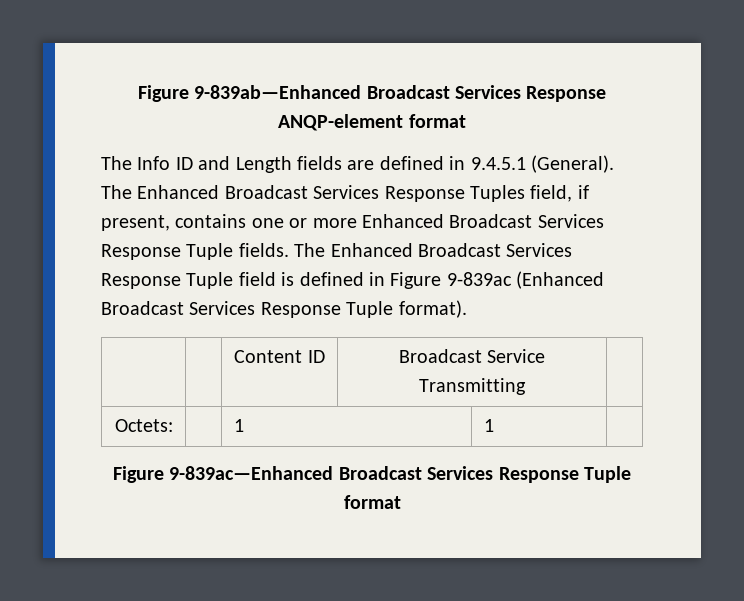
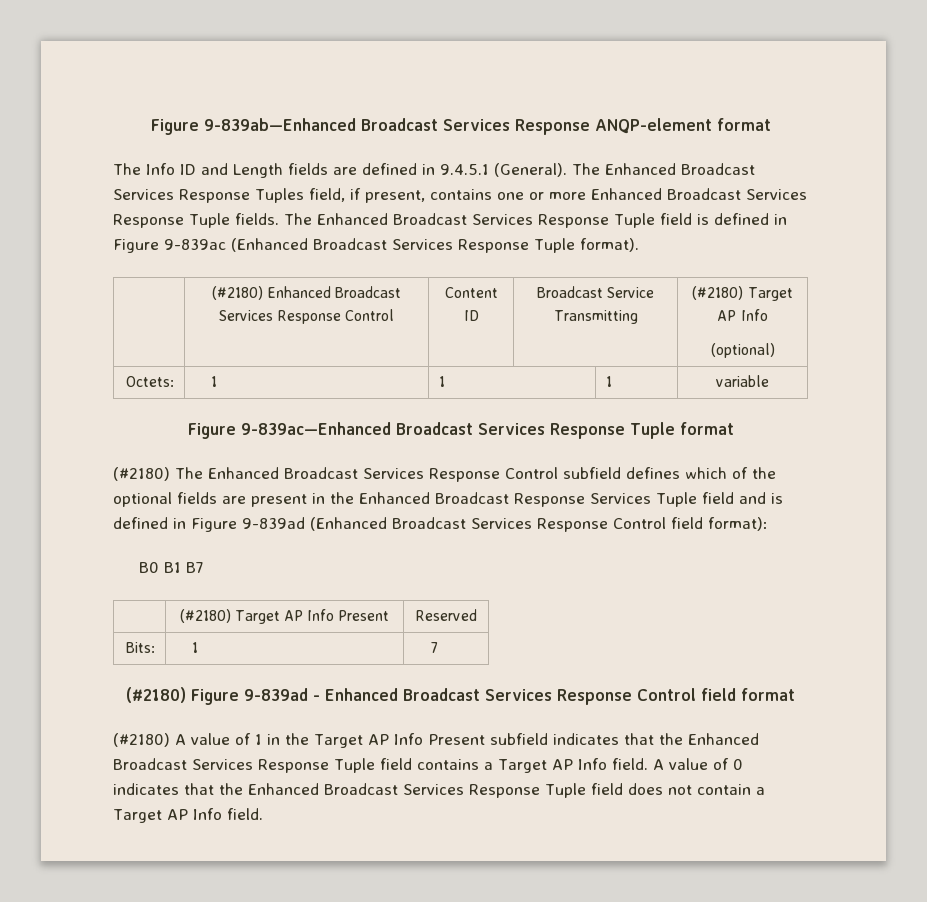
- | | Content ID | Broadcast Service Transmitting |
+ | (#2180) Enhanced Broadcast Services Response Control | Content ID | Broadcast Service Transmitting | (#2180) Target AP Info
+ (optional)
- Octets: | | 1 | 1 |
+ Octets: | 1 | 1 | 1 | variable
+ (#2180) The Enhanced Broadcast Services Response Control subfield defines which of the optional fields are present in the Enhanced Broadcast Response Services Tuple field and is defined in Figure 9-839ad (Enhanced Broadcast Services Response Control field format):
+ B0 B1 B7
+ | (#2180) Target AP Info Present | Reserved
+ Bits: | 1 | 7
+ (#2180) Figure 9-839ad - Enhanced Broadcast Services Response Control field format
+ (#2180) A value of 1 in the Target AP Info Present subfield indicates that the Enhanced Broadcast Services Response Tuple field contains a Target AP Info field. A value of 0 indicates that the Enhanced Broadcast Services Response Tuple field does not contain a Target AP Info field.

